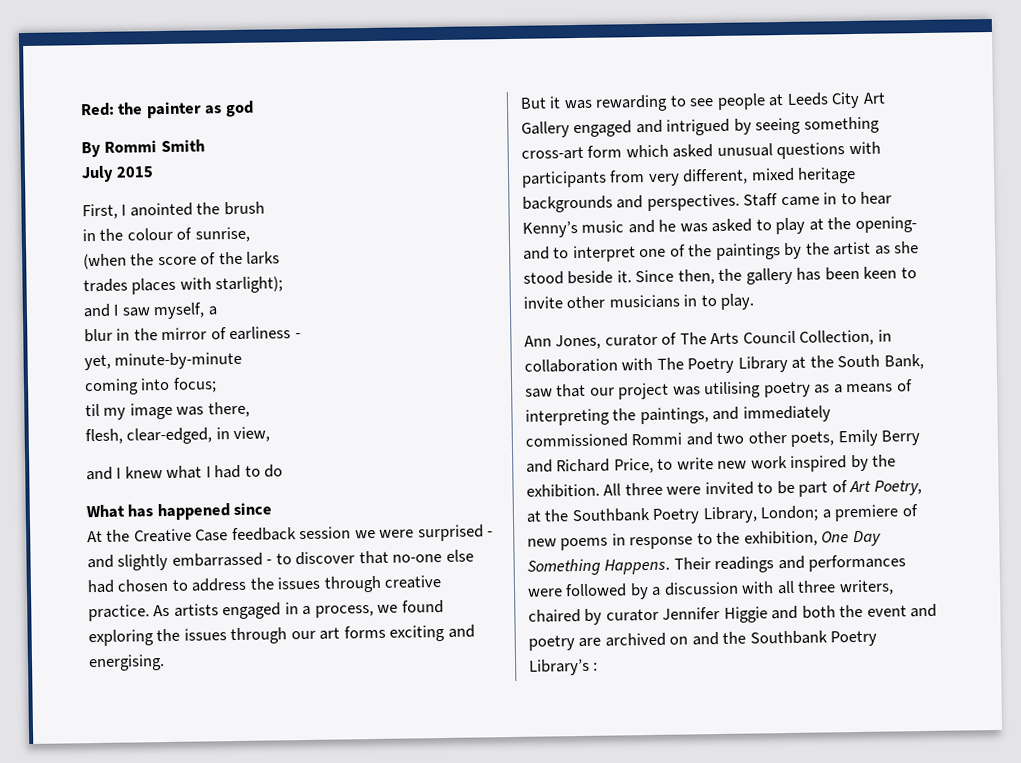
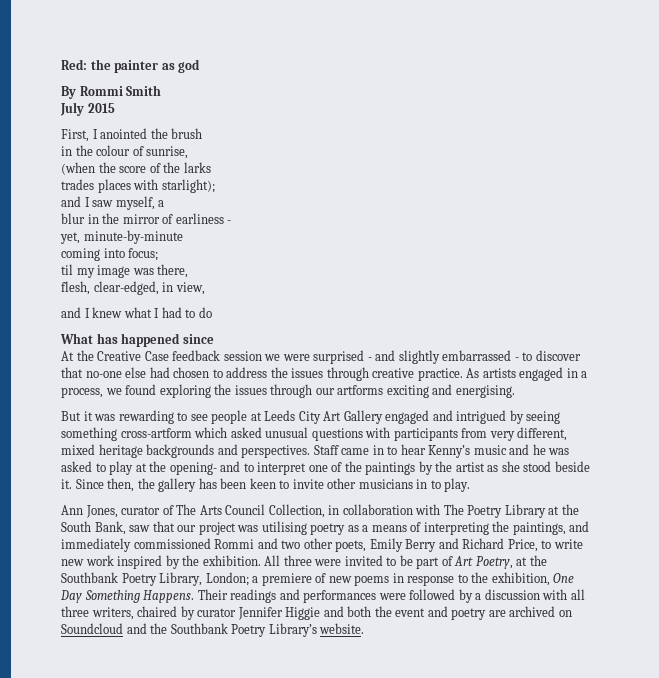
- As artists engaged in a process, we found exploring the issues through our art forms exciting and energising.
+ As artists engaged in a process, we found exploring the issues through our artforms exciting and energising.
- But it was rewarding to see people at Leeds City Art Gallery engaged and intrigued by seeing something cross-art form which asked unusual questions with participants from very different, mixed heritage backgrounds and perspectives.
+ But it was rewarding to see people at Leeds City Art Gallery engaged and intrigued by seeing something cross-artform which asked unusual questions with participants from very different, mixed heritage backgrounds and perspectives.
- Their readings and performances were followed by a discussion with all three writers, chaired by curator Jennifer Higgie and both the event and poetry are archived on and the Southbank Poetry Library’s :
+ Their readings and performances were followed by a discussion with all three writers, chaired by curator Jennifer Higgie and both the event and poetry are archived on Soundcloud and the Southbank Poetry Library’s website.

